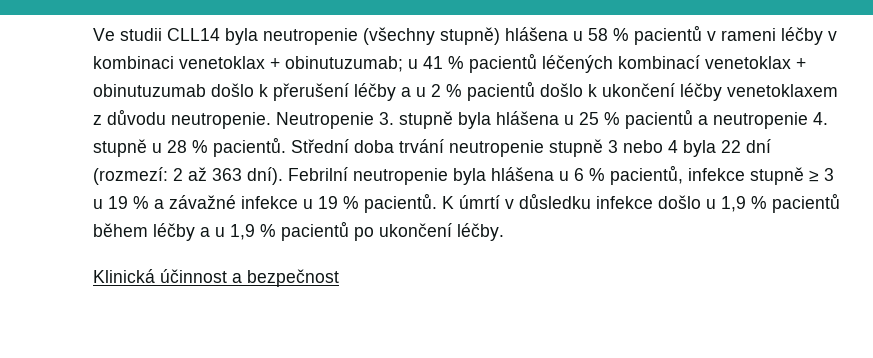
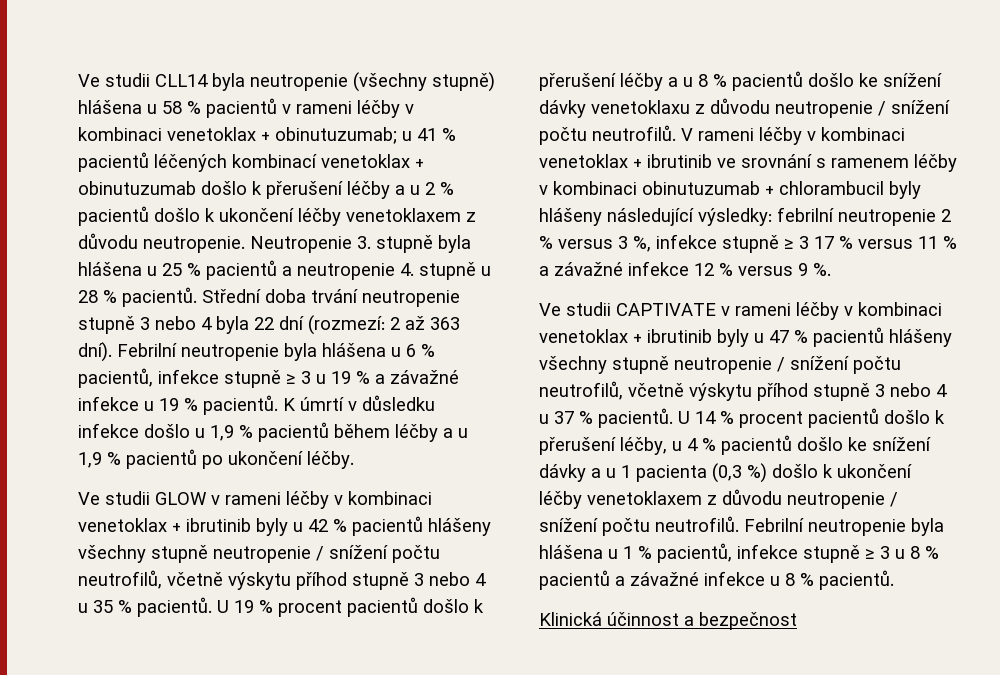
+ Ve studii GLOW v rameni léčby v kombinaci venetoklax + ibrutinib byly u 42 % pacientů hlášeny všechny stupně neutropenie / snížení počtu neutrofilů, včetně výskytu příhod stupně 3 nebo 4 u 35 % pacientů. U 19 % procent pacientů došlo k přerušení léčby a u 8 % pacientů došlo ke snížení dávky venetoklaxu z důvodu neutropenie / snížení počtu neutrofilů. V rameni léčby v kombinaci venetoklax + ibrutinib ve srovnání s ramenem léčby v kombinaci obinutuzumab + chlorambucil byly hlášeny následující výsledky: febrilní neutropenie 2 % versus 3 %, infekce stupně ≥ 3 17 % versus 11 % a závažné infekce 12 % versus 9 %.
+ Ve studii CAPTIVATE v rameni léčby v kombinaci venetoklax + ibrutinib byly u 47 % pacientů hlášeny všechny stupně neutropenie / snížení počtu neutrofilů, včetně výskytu příhod stupně 3 nebo 4 u 37 % pacientů. U 14 % procent pacientů došlo k přerušení léčby, u 4 % pacientů došlo ke snížení dávky a u 1 pacienta (0,3 %) došlo k ukončení léčby venetoklaxem z důvodu neutropenie / snížení počtu neutrofilů. Febrilní neutropenie byla hlášena u 1 % pacientů, infekce stupně ≥ 3 u 8 % pacientů a závažné infekce u 8 % pacientů.

